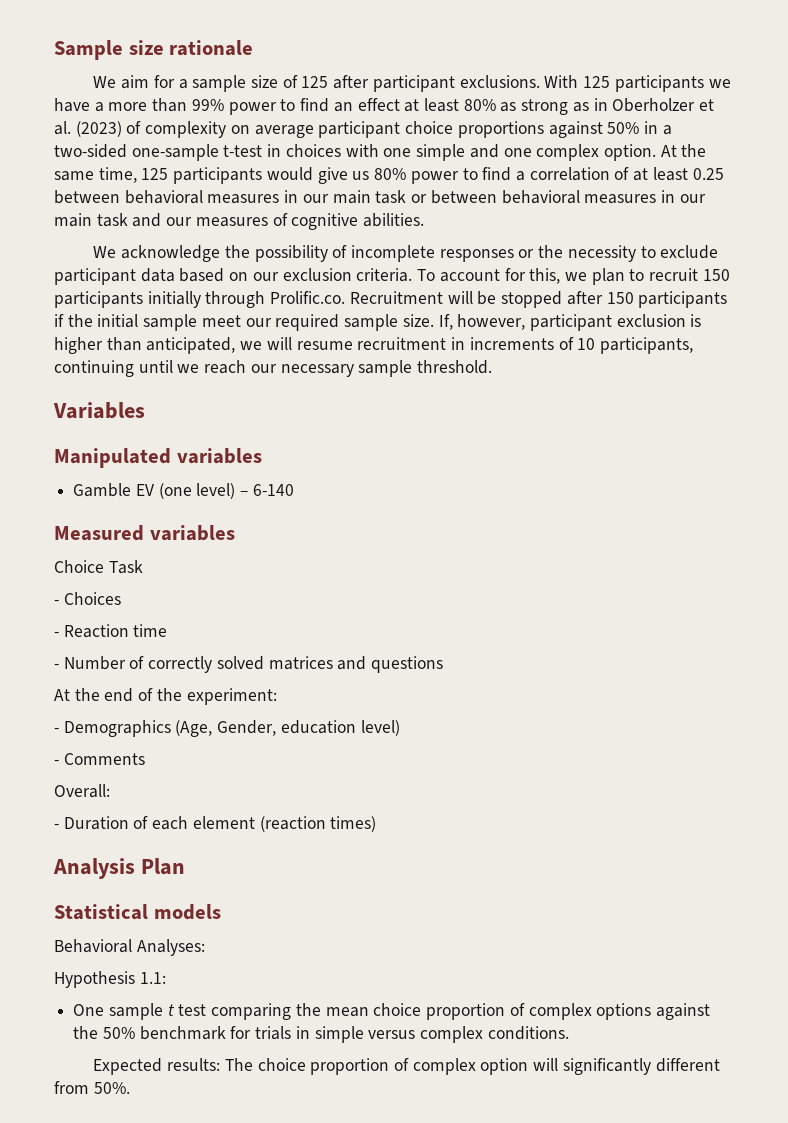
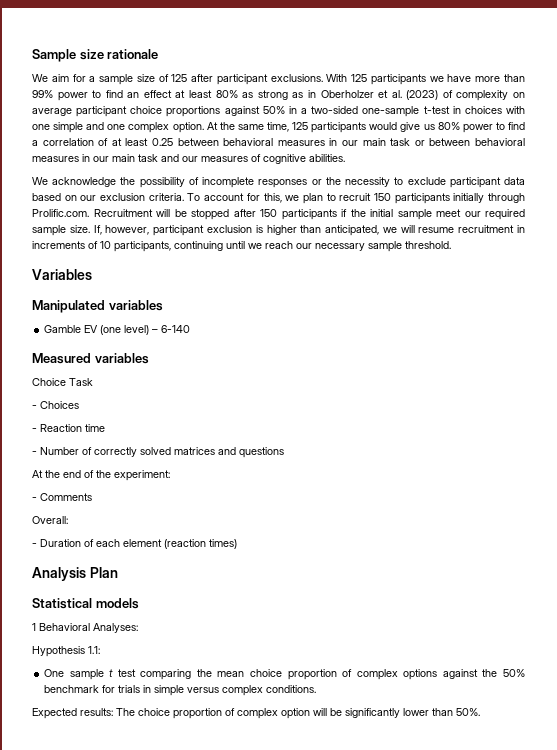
- With 125 participants we have a more than 99% power to find an effect at least 80% as strong as in Oberholzer et al. (2023) of complexity on average participant choice proportions against 50% in a two-sided one-sample t-test in choices with one simple and one complex option.
+ With 125 participants we have more than 99% power to find an effect at least 80% as strong as in Oberholzer et al. (2023) of complexity on average participant choice proportions against 50% in a two-sided one-sample t-test in choices with one simple and one complex option.
- To account for this, we plan to recruit 150 participants initially through Prolific.co. Recruitment will be stopped after 150 participants if the initial sample meet our required sample size.
+ To account for this, we plan to recruit 150 participants initially through Prolific.com. Recruitment will be stopped after 150 participants if the initial sample meet our required sample size.
- - Demographics (Age, Gender, education level)
- Behavioral Analyses:
+ 1 Behavioral Analyses:
- Expected results: The choice proportion of complex option will significantly different from 50%.
+ Expected results: The choice proportion of complex option will be significantly lower than 50%.

